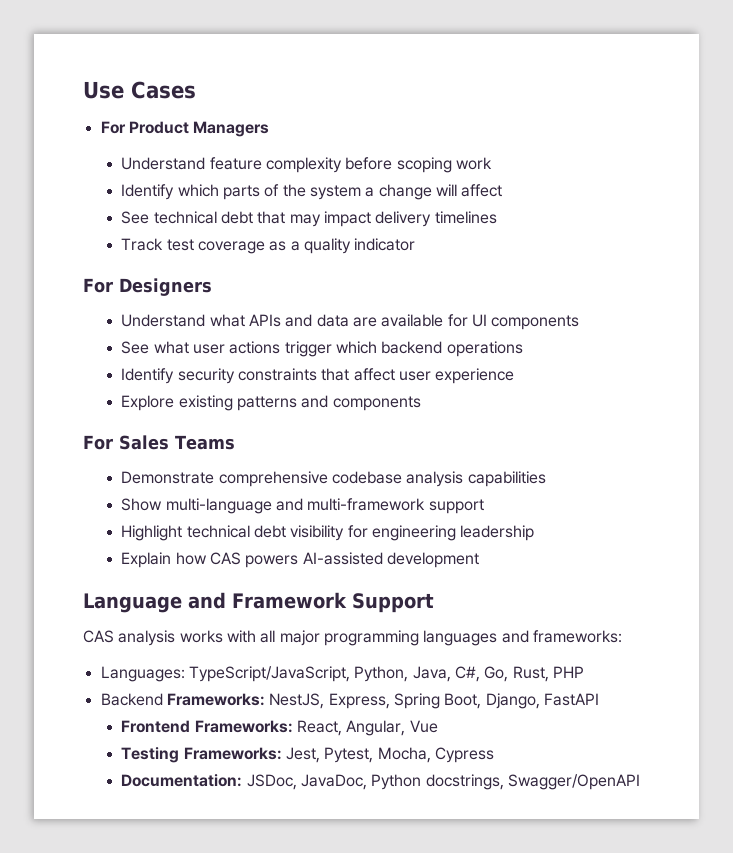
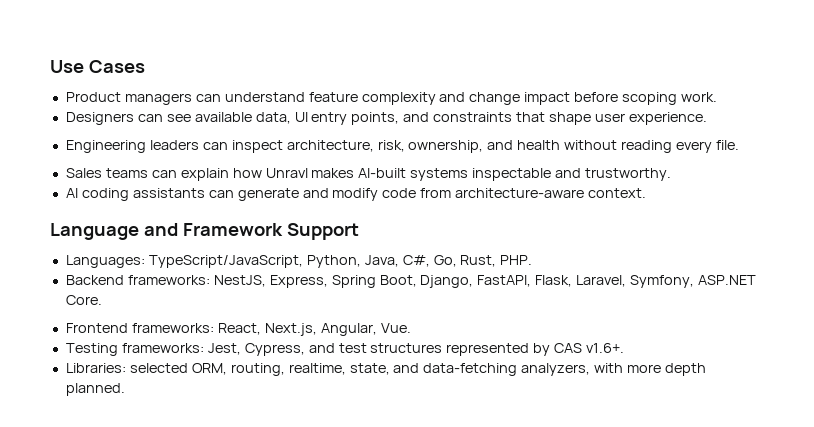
- For Product Managers
- Understand feature complexity before scoping work
- Identify which parts of the system a change will affect
- See technical debt that may impact delivery timelines
- Track test coverage as a quality indicator
- For Designers
- Understand what APIs and data are available for UI components
- See what user actions trigger which backend operations
- Identify security constraints that affect user experience
- Explore existing patterns and components
- For Sales Teams
- Demonstrate comprehensive codebase analysis capabilities
- Show multi-language and multi-framework support
- Highlight technical debt visibility for engineering leadership
- Explain how CAS powers AI-assisted development
+ Product managers can understand feature complexity and change impact before scoping work.
+ Designers can see available data, UI entry points, and constraints that shape user experience.
+ Engineering leaders can inspect architecture, risk, ownership, and health without reading every file.
+ Sales teams can explain how Unravl makes AI-built systems inspectable and trustworthy.
+ AI coding assistants can generate and modify code from architecture-aware context.
  Language and Framework Support
- CAS analysis works with all major programming languages and frameworks:
- Languages: TypeScript/JavaScript, Python, Java, C#, Go, Rust, PHP
+ Languages: TypeScript/JavaScript, Python, Java, C#, Go, Rust, PHP.
- Backend Frameworks: NestJS, Express, Spring Boot, Django, FastAPI
- Frontend Frameworks: React, Angular, Vue
- Testing Frameworks: Jest, Pytest, Mocha, Cypress
- Documentation: JSDoc, JavaDoc, Python docstrings, Swagger/OpenAPI
+ Backend frameworks: NestJS, Express, Spring Boot, Django, FastAPI, Flask, Laravel, Symfony, ASP.NET Core.
+ Frontend frameworks: React, Next.js, Angular, Vue.
+ Testing frameworks: Jest, Cypress, and test structures represented by CAS v1.6+.
+ Libraries: selected ORM, routing, realtime, state, and data-fetching analyzers, with more depth planned.

